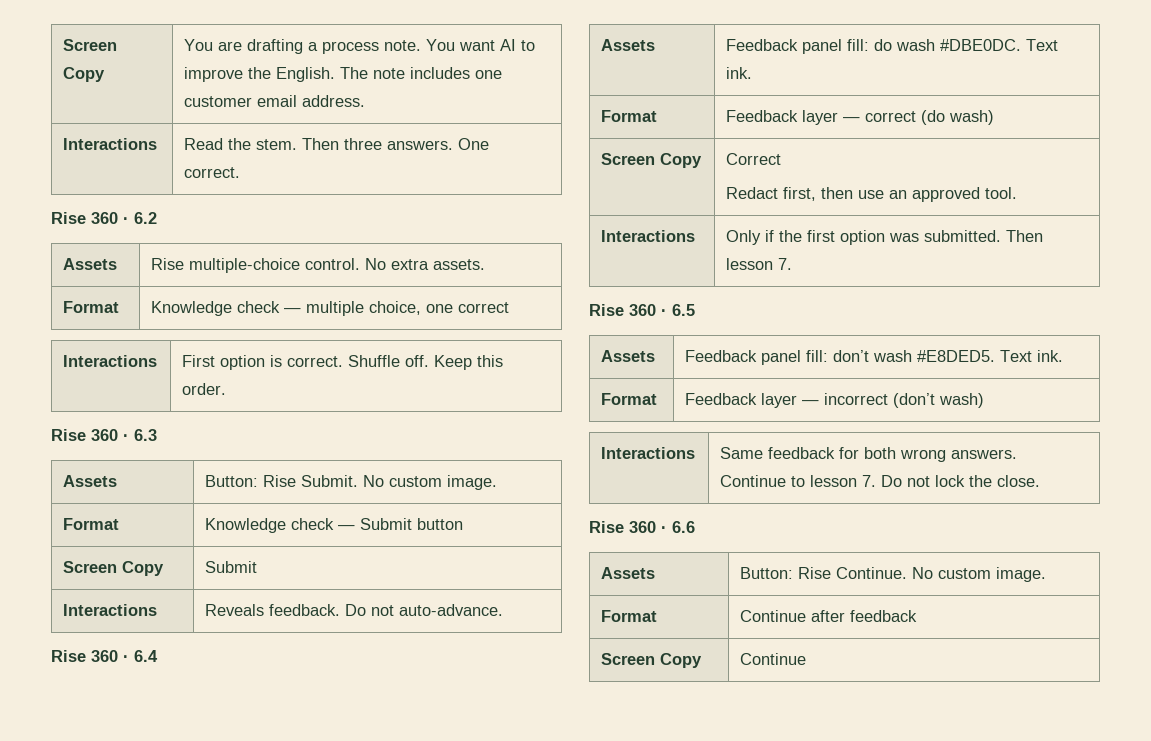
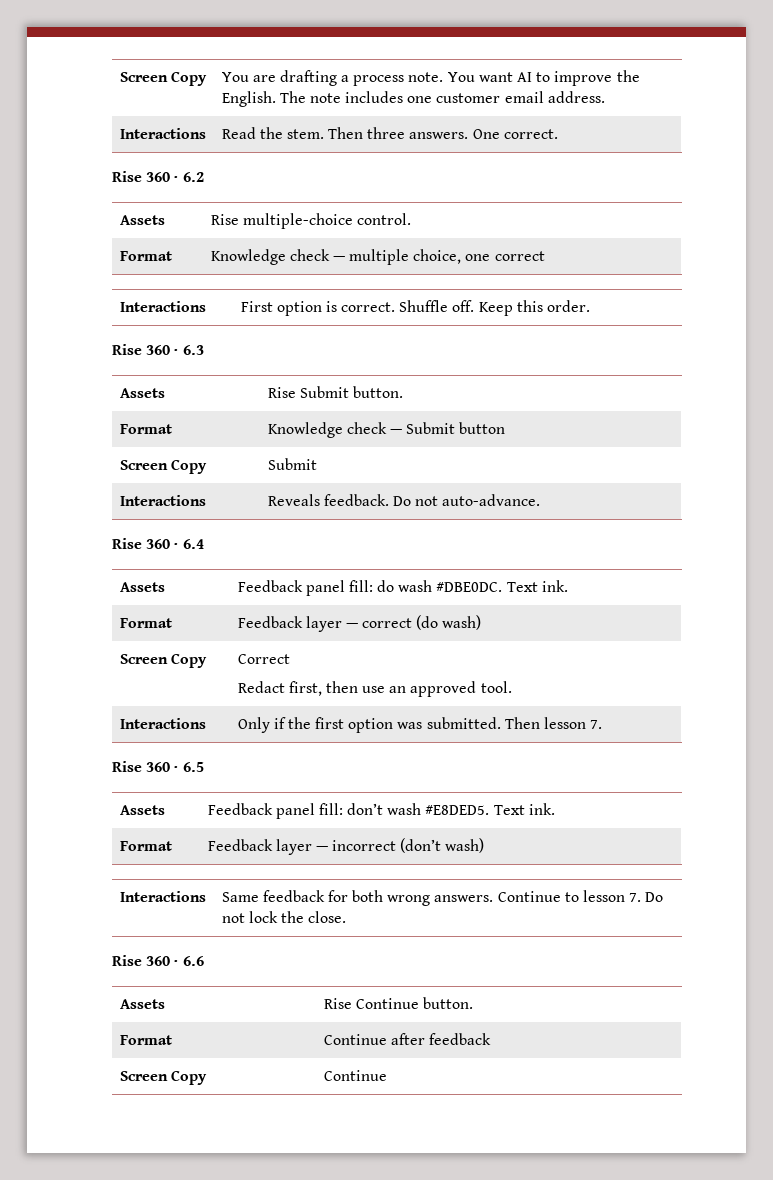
- Assets | Rise multiple-choice control. No extra assets.
+ Assets | Rise multiple-choice control.
- Assets | Button: Rise Submit. No custom image.
+ Assets | Rise Submit button.
- Assets | Button: Rise Continue. No custom image.
+ Assets | Rise Continue button.

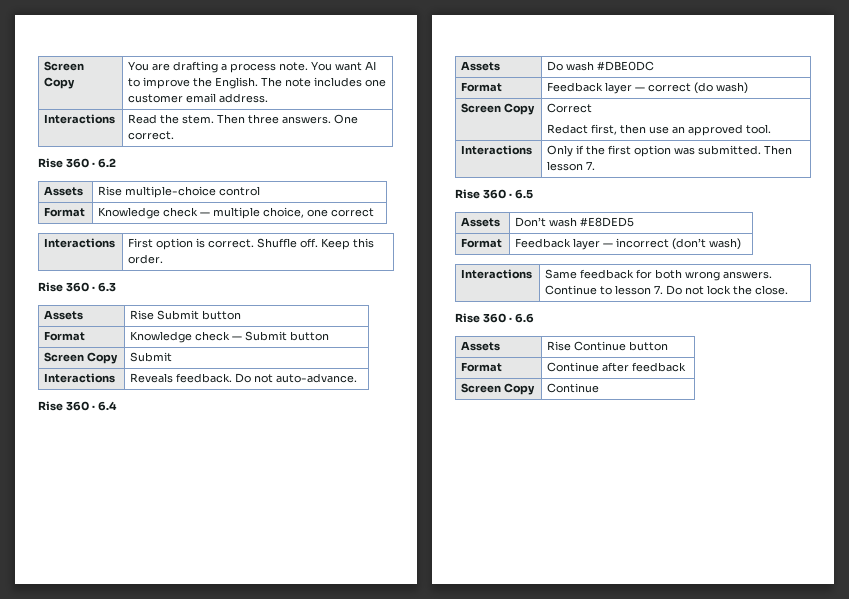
- Assets | Rise multiple-choice control.
+ Assets | Rise multiple-choice control
- Assets | Rise Submit button.
+ Assets | Rise Submit button
- Assets | Feedback panel fill: do wash #DBE0DC. Text ink.
+ Assets | Do wash #DBE0DC
- Assets | Feedback panel fill: don’t wash #E8DED5. Text ink.
+ Assets | Don’t wash #E8DED5
- Assets | Rise Continue button.
+ Assets | Rise Continue button

